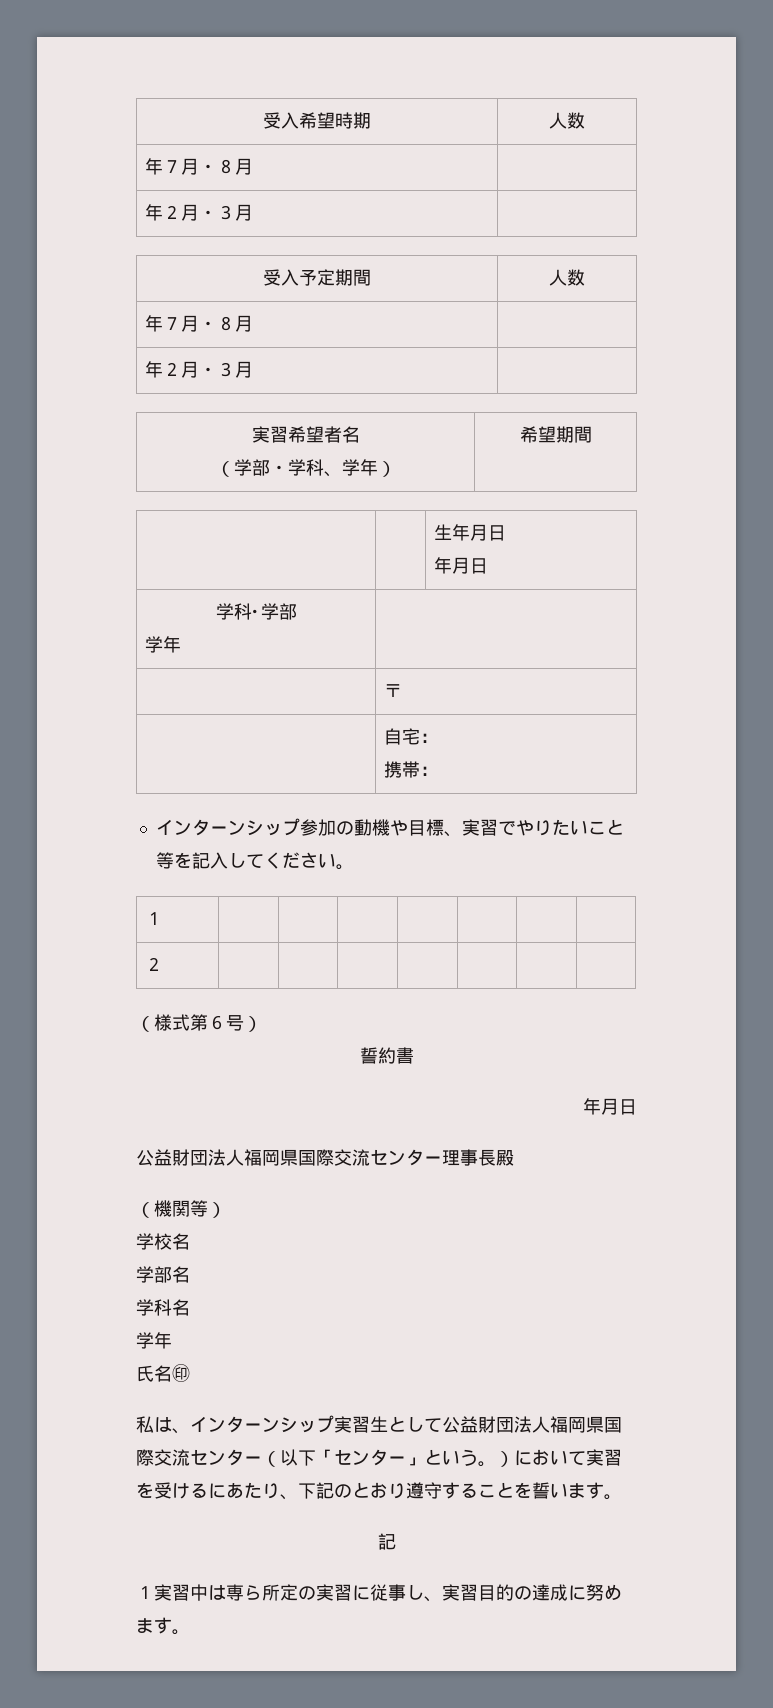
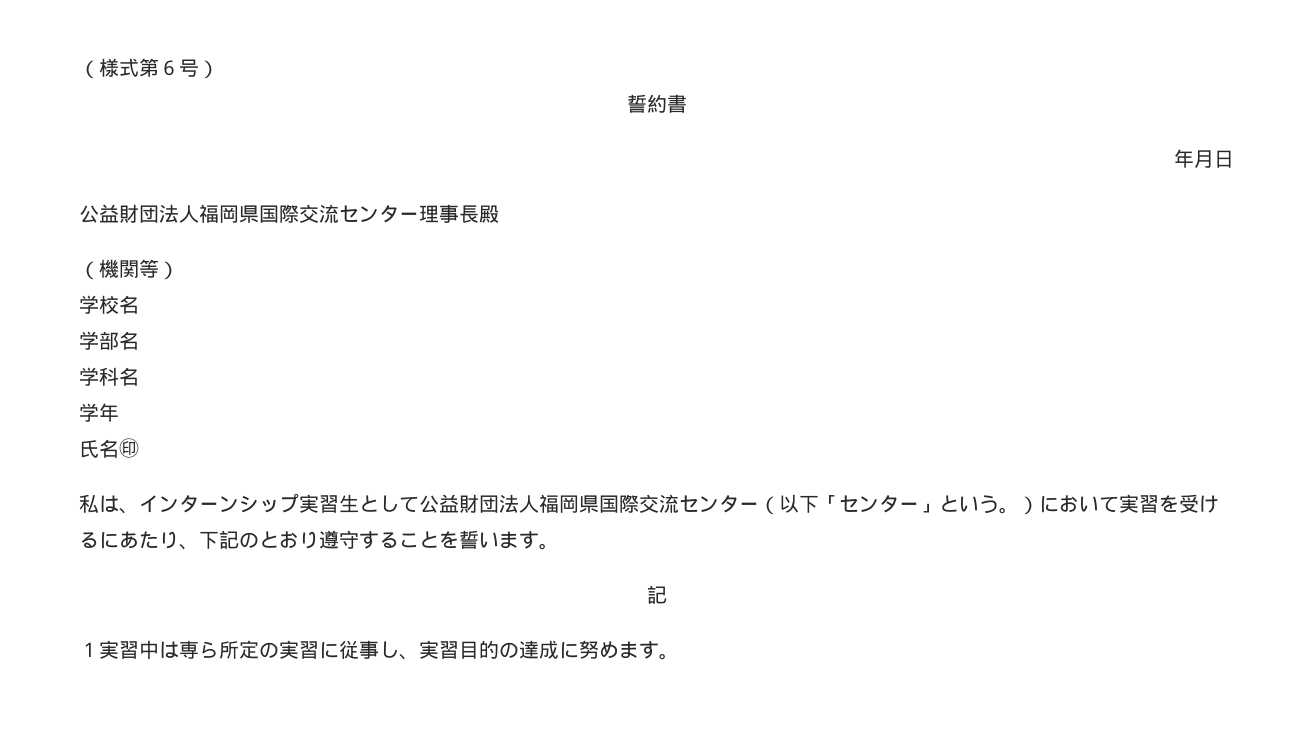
- 受入希望時期 | 人数
- 年７月・８月 |
- 年２月・３月 |
- 受入予定期間 | 人数
- 年７月・８月 |
- 年２月・３月 |
- 実習希望者名
- （学部・学科、学年） | 希望期間
- | | 生年月日
- 年月日
- 学科･学部
- 学年 |
- | 〒
- | 自宅：
- 携帯：
- インターンシップ参加の動機や目標、実習でやりたいこと等を記入してください。
- １ | | | | | | |
- ２ | | | | | | |

